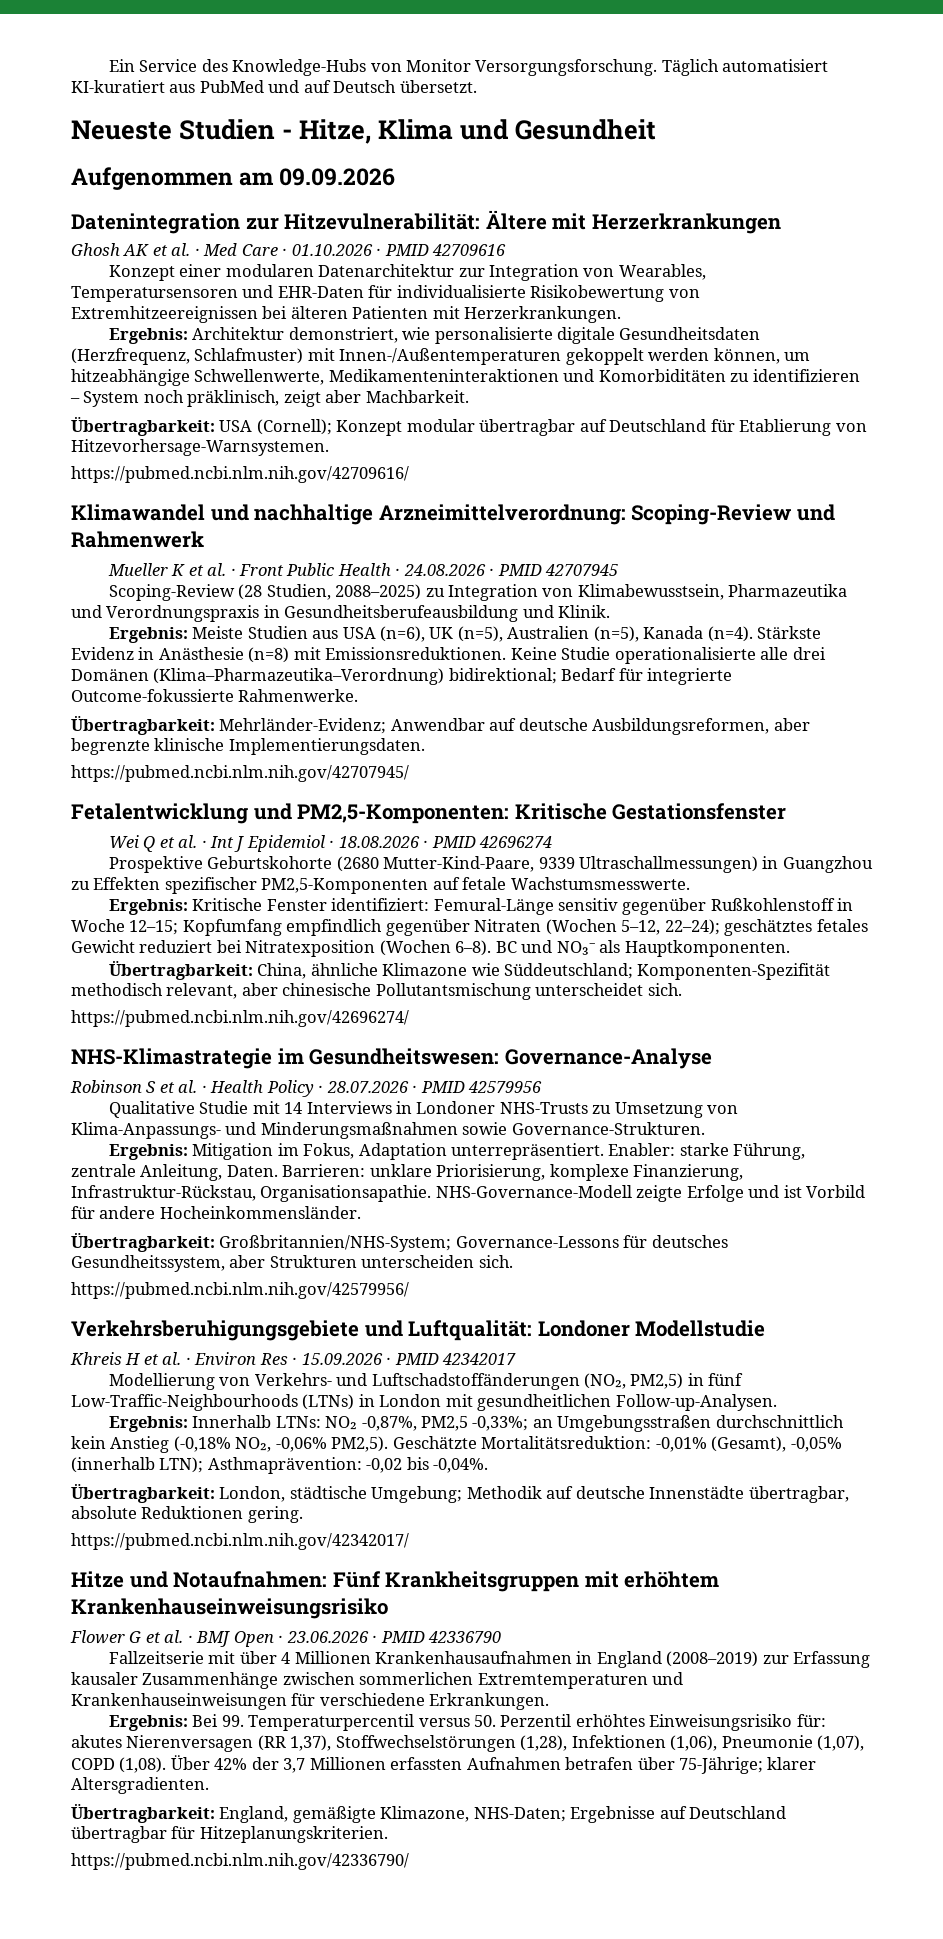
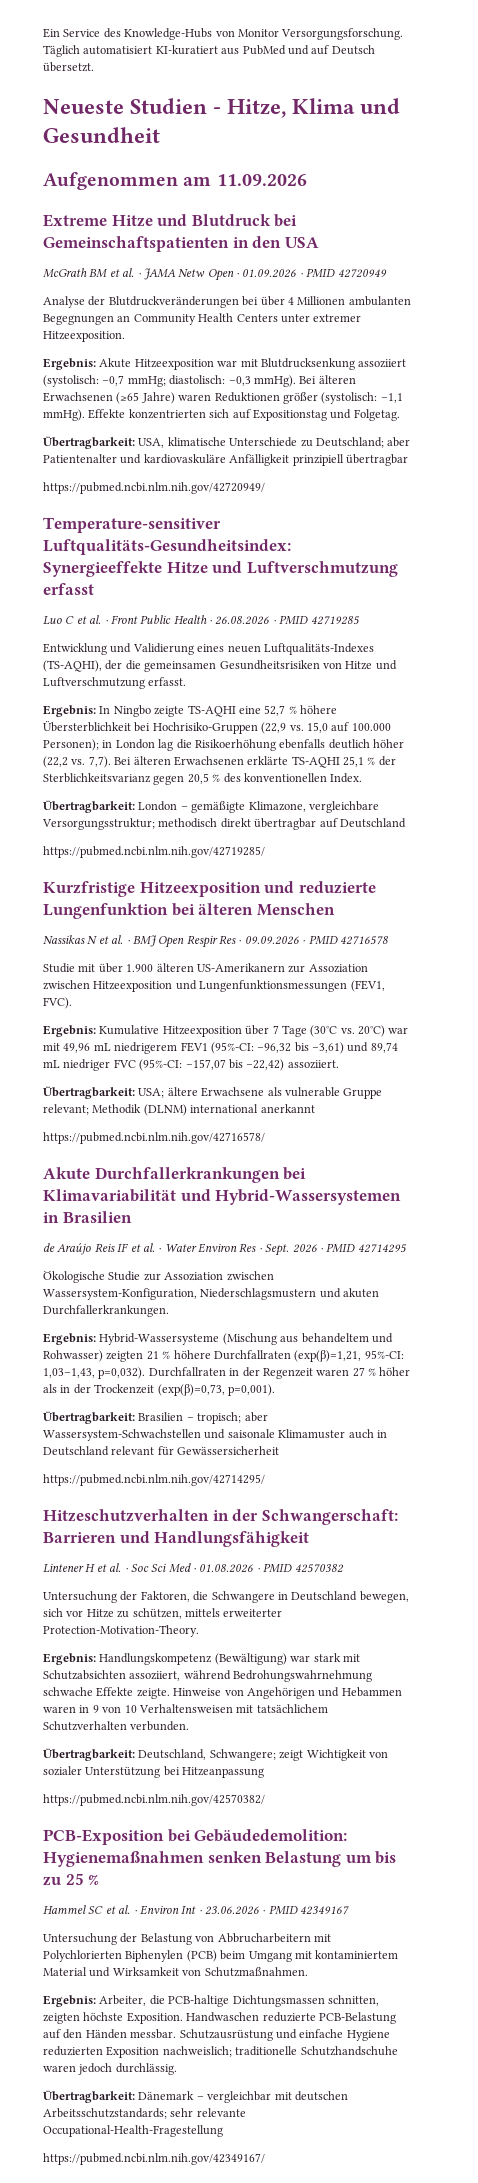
- Aufgenommen am 09.09.2026
- Datenintegration zur Hitzevulnerabilität: Ältere mit Herzerkrankungen
- Ghosh AK et al. · Med Care · 01.10.2026 · PMID 42709616
- Konzept einer modularen Datenarchitektur zur Integration von Wearables, Temperatursensoren und EHR-Daten für individualisierte Risikobewertung von Extremhitzeereignissen bei älteren Patienten mit Herzerkrankungen.
- Ergebnis: Architektur demonstriert, wie personalisierte digitale Gesundheitsdaten (Herzfrequenz, Schlafmuster) mit Innen-/Außentemperaturen gekoppelt werden können, um hitzeabhängige Schwellenwerte, Medikamenteninteraktionen und Komorbiditäten zu identifizieren – System noch präklinisch, zeigt aber Machbarkeit.
- Übertragbarkeit: USA (Cornell); Konzept modular übertragbar auf Deutschland für Etablierung von Hitzevorhersage-Warnsystemen.
- https://pubmed.ncbi.nlm.nih.gov/42709616/
- Klimawandel und nachhaltige Arzneimittelverordnung: Scoping-Review und Rahmenwerk
- Mueller K et al. · Front Public Health · 24.08.2026 · PMID 42707945
- Scoping-Review (28 Studien, 2088–2025) zu Integration von Klimabewusstsein, Pharmazeutika und Verordnungspraxis in Gesundheitsberufeausbildung und Klinik.
- Ergebnis: Meiste Studien aus USA (n=6), UK (n=5), Australien (n=5), Kanada (n=4). Stärkste Evidenz in Anästhesie (n=8) mit Emissionsreduktionen. Keine Studie operationalisierte alle drei Domänen (Klima–Pharmazeutika–Verordnung) bidirektional; Bedarf für integrierte Outcome-fokussierte Rahmenwerke.
- Übertragbarkeit: Mehrländer-Evidenz; Anwendbar auf deutsche Ausbildungsreformen, aber begrenzte klinische Implementierungsdaten.
- https://pubmed.ncbi.nlm.nih.gov/42707945/
- Fetalentwicklung und PM2,5-Komponenten: Kritische Gestationsfenster
- Wei Q et al. · Int J Epidemiol · 18.08.2026 · PMID 42696274
- Prospektive Geburtskohorte (2680 Mutter-Kind-Paare, 9339 Ultraschallmessungen) in Guangzhou zu Effekten spezifischer PM2,5-Komponenten auf fetale Wachstumsmesswerte.
- Ergebnis: Kritische Fenster identifiziert: Femural-Länge sensitiv gegenüber Rußkohlenstoff in Woche 12–15; Kopfumfang empfindlich gegenüber Nitraten (Wochen 5–12, 22–24); geschätztes fetales Gewicht reduziert bei Nitratexposition (Wochen 6–8). BC und NO₃⁻ als Hauptkomponenten.
- Übertragbarkeit: China, ähnliche Klimazone wie Süddeutschland; Komponenten-Spezifität methodisch relevant, aber chinesische Pollutantsmischung unterscheidet sich.
- https://pubmed.ncbi.nlm.nih.gov/42696274/
- NHS-Klimastrategie im Gesundheitswesen: Governance-Analyse
- Robinson S et al. · Health Policy · 28.07.2026 · PMID 42579956
- Qualitative Studie mit 14 Interviews in Londoner NHS-Trusts zu Umsetzung von Klima-Anpassungs- und Minderungsmaßnahmen sowie Governance-Strukturen.
- Ergebnis: Mitigation im Fokus, Adaptation unterrepräsentiert. Enabler: starke Führung, zentrale Anleitung, Daten. Barrieren: unklare Priorisierung, komplexe Finanzierung, Infrastruktur-Rückstau, Organisationsapathie. NHS-Governance-Modell zeigte Erfolge und ist Vorbild für andere Hocheinkommensländer.
- Übertragbarkeit: Großbritannien/NHS-System; Governance-Lessons für deutsches Gesundheitssystem, aber Strukturen unterscheiden sich.
- https://pubmed.ncbi.nlm.nih.gov/42579956/
- Verkehrsberuhigungsgebiete und Luftqualität: Londoner Modellstudie
- Khreis H et al. · Environ Res · 15.09.2026 · PMID 42342017
- Modellierung von Verkehrs- und Luftschadstoffänderungen (NO₂, PM2,5) in fünf Low-Traffic-Neighbourhoods (LTNs) in London mit gesundheitlichen Follow-up-Analysen.
- Ergebnis: Innerhalb LTNs: NO₂ -0,87%, PM2,5 -0,33%; an Umgebungsstraßen durchschnittlich kein Anstieg (-0,18% NO₂, -0,06% PM2,5). Geschätzte Mortalitätsreduktion: -0,01% (Gesamt), -0,05% (innerhalb LTN); Asthmaprävention: -0,02 bis -0,04%.
- Übertragbarkeit: London, städtische Umgebung; Methodik auf deutsche Innenstädte übertragbar, absolute Reduktionen gering.
- https://pubmed.ncbi.nlm.nih.gov/42342017/
- Hitze und Notaufnahmen: Fünf Krankheitsgruppen mit erhöhtem Krankenhauseinweisungsrisiko
- Flower G et al. · BMJ Open · 23.06.2026 · PMID 42336790
- Fallzeitserie mit über 4 Millionen Krankenhausaufnahmen in England (2008–2019) zur Erfassung kausaler Zusammenhänge zwischen sommerlichen Extremtemperaturen und Krankenhauseinweisungen für verschiedene Erkrankungen.
- Ergebnis: Bei 99. Temperaturpercentil versus 50. Perzentil erhöhtes Einweisungsrisiko für: akutes Nierenversagen (RR 1,37), Stoffwechselstörungen (1,28), Infektionen (1,06), Pneumonie (1,07), COPD (1,08). Über 42% der 3,7 Millionen erfassten Aufnahmen betrafen über 75-Jährige; klarer Altersgradienten.
- Übertragbarkeit: England, gemäßigte Klimazone, NHS-Daten; Ergebnisse auf Deutschland übertragbar für Hitzeplanungskriterien.
- https://pubmed.ncbi.nlm.nih.gov/42336790/
+ Aufgenommen am 11.09.2026
+ Extreme Hitze und Blutdruck bei Gemeinschaftspatienten in den USA
+ McGrath BM et al. · JAMA Netw Open · 01.09.2026 · PMID 42720949
+ Analyse der Blutdruckveränderungen bei über 4 Millionen ambulanten Begegnungen an Community Health Centers unter extremer Hitzeexposition.
+ Ergebnis: Akute Hitzeexposition war mit Blutdrucksenkung assoziiert (systolisch: −0,7 mmHg; diastolisch: −0,3 mmHg). Bei älteren Erwachsenen (≥65 Jahre) waren Reduktionen größer (systolisch: −1,1 mmHg). Effekte konzentrierten sich auf Expositionstag und Folgetag.
+ Übertragbarkeit: USA, klimatische Unterschiede zu Deutschland; aber Patientenalter und kardiovaskuläre Anfälligkeit prinzipiell übertragbar
+ https://pubmed.ncbi.nlm.nih.gov/42720949/
+ Temperature-sensitiver Luftqualitäts-Gesundheitsindex: Synergieeffekte Hitze und Luftverschmutzung erfasst
+ Luo C et al. · Front Public Health · 26.08.2026 · PMID 42719285
+ Entwicklung und Validierung eines neuen Luftqualitäts-Indexes (TS-AQHI), der die gemeinsamen Gesundheitsrisiken von Hitze und Luftverschmutzung erfasst.
+ Ergebnis: In Ningbo zeigte TS-AQHI eine 52,7 % höhere Übersterblichkeit bei Hochrisiko-Gruppen (22,9 vs. 15,0 auf 100.000 Personen); in London lag die Risikoerhöhung ebenfalls deutlich höher (22,2 vs. 7,7). Bei älteren Erwachsenen erklärte TS-AQHI 25,1 % der Sterblichkeitsvarianz gegen 20,5 % des konventionellen Index.
+ Übertragbarkeit: London – gemäßigte Klimazone, vergleichbare Versorgungsstruktur; methodisch direkt übertragbar auf Deutschland
+ https://pubmed.ncbi.nlm.nih.gov/42719285/
+ Kurzfristige Hitzeexposition und reduzierte Lungenfunktion bei älteren Menschen
+ Nassikas N et al. · BMJ Open Respir Res · 09.09.2026 · PMID 42716578
+ Studie mit über 1.900 älteren US-Amerikanern zur Assoziation zwischen Hitzeexposition und Lungenfunktionsmessungen (FEV1, FVC).
+ Ergebnis: Kumulative Hitzeexposition über 7 Tage (30°C vs. 20°C) war mit 49,96 mL niedrigerem FEV1 (95%-CI: −96,32 bis −3,61) und 89,74 mL niedriger FVC (95%-CI: −157,07 bis −22,42) assoziiert.
+ Übertragbarkeit: USA; ältere Erwachsene als vulnerable Gruppe relevant; Methodik (DLNM) international anerkannt
+ https://pubmed.ncbi.nlm.nih.gov/42716578/
+ Akute Durchfallerkrankungen bei Klimavariabilität und Hybrid-Wassersystemen in Brasilien
+ de Araújo Reis IF et al. · Water Environ Res · Sept. 2026 · PMID 42714295
+ Ökologische Studie zur Assoziation zwischen Wassersystem-Konfiguration, Niederschlagsmustern und akuten Durchfallerkrankungen.
+ Ergebnis: Hybrid-Wassersysteme (Mischung aus behandeltem und Rohwasser) zeigten 21 % höhere Durchfallraten (exp(β)=1,21, 95%-CI: 1,03–1,43, p=0,032). Durchfallraten in der Regenzeit waren 27 % höher als in der Trockenzeit (exp(β)=0,73, p=0,001).
+ Übertragbarkeit: Brasilien – tropisch; aber Wassersystem-Schwachstellen und saisonale Klimamuster auch in Deutschland relevant für Gewässersicherheit
+ https://pubmed.ncbi.nlm.nih.gov/42714295/
+ Hitzeschutzverhalten in der Schwangerschaft: Barrieren und Handlungsfähigkeit
+ Lintener H et al. · Soc Sci Med · 01.08.2026 · PMID 42570382
+ Untersuchung der Faktoren, die Schwangere in Deutschland bewegen, sich vor Hitze zu schützen, mittels erweiterter Protection-Motivation-Theory.
+ Ergebnis: Handlungskompetenz (Bewältigung) war stark mit Schutzabsichten assoziiert, während Bedrohungswahrnehmung schwache Effekte zeigte. Hinweise von Angehörigen und Hebammen waren in 9 von 10 Verhaltensweisen mit tatsächlichem Schutzverhalten verbunden.
+ Übertragbarkeit: Deutschland, Schwangere; zeigt Wichtigkeit von sozialer Unterstützung bei Hitzeanpassung
+ https://pubmed.ncbi.nlm.nih.gov/42570382/
+ PCB-Exposition bei Gebäudedemolition: Hygienemaßnahmen senken Belastung um bis zu 25 %
+ Hammel SC et al. · Environ Int · 23.06.2026 · PMID 42349167
+ Untersuchung der Belastung von Abbrucharbeitern mit Polychlorierten Biphenylen (PCB) beim Umgang mit kontaminiertem Material und Wirksamkeit von Schutzmaßnahmen.
+ Ergebnis: Arbeiter, die PCB-haltige Dichtungsmassen schnitten, zeigten höchste Exposition. Handwaschen reduzierte PCB-Belastung auf den Händen messbar. Schutzausrüstung und einfache Hygiene reduzierten Exposition nachweislich; traditionelle Schutzhandschuhe waren jedoch durchlässig.
+ Übertragbarkeit: Dänemark – vergleichbar mit deutschen Arbeitsschutzstandards; sehr relevante Occupational-Health-Fragestellung
+ https://pubmed.ncbi.nlm.nih.gov/42349167/

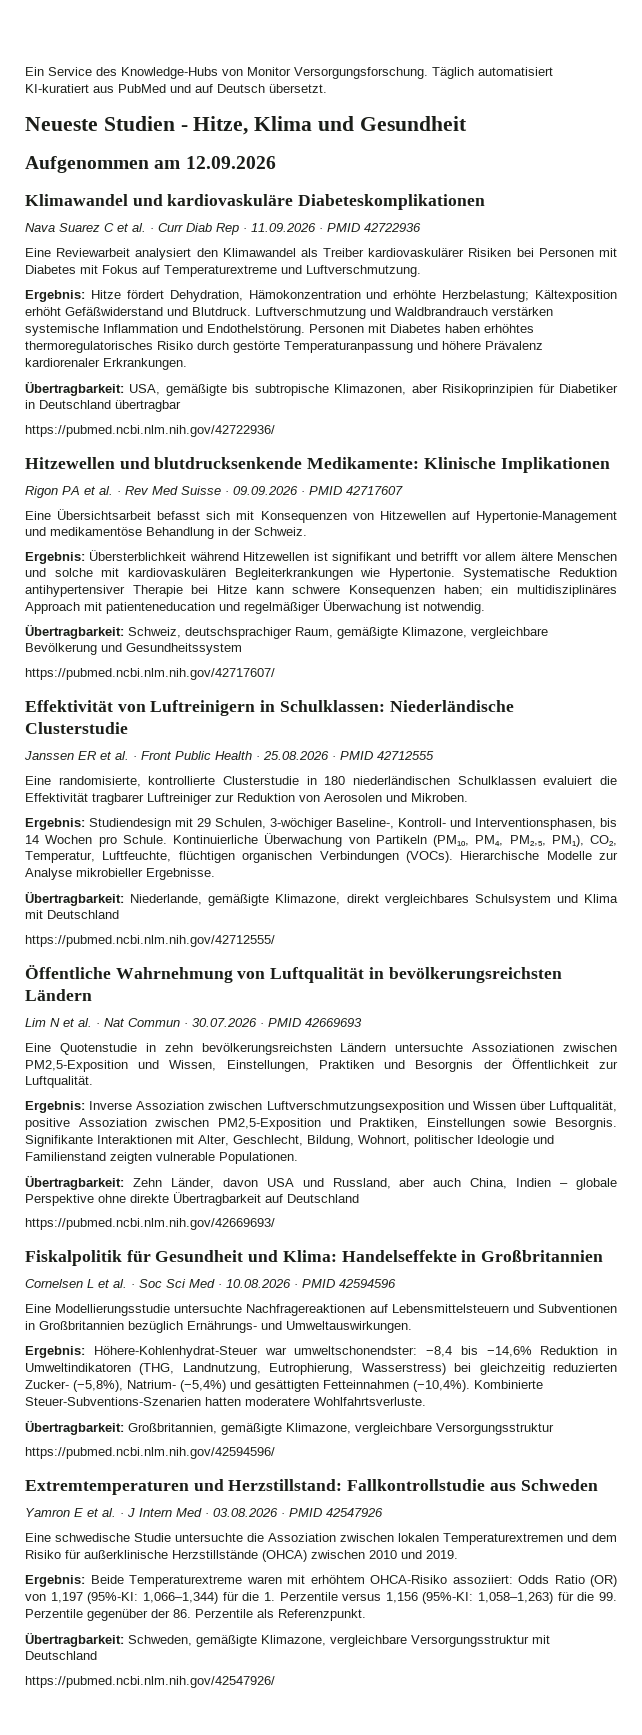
- Aufgenommen am 11.09.2026
- Extreme Hitze und Blutdruck bei Gemeinschaftspatienten in den USA
- McGrath BM et al. · JAMA Netw Open · 01.09.2026 · PMID 42720949
- Analyse der Blutdruckveränderungen bei über 4 Millionen ambulanten Begegnungen an Community Health Centers unter extremer Hitzeexposition.
- Ergebnis: Akute Hitzeexposition war mit Blutdrucksenkung assoziiert (systolisch: −0,7 mmHg; diastolisch: −0,3 mmHg). Bei älteren Erwachsenen (≥65 Jahre) waren Reduktionen größer (systolisch: −1,1 mmHg). Effekte konzentrierten sich auf Expositionstag und Folgetag.
- Übertragbarkeit: USA, klimatische Unterschiede zu Deutschland; aber Patientenalter und kardiovaskuläre Anfälligkeit prinzipiell übertragbar
- https://pubmed.ncbi.nlm.nih.gov/42720949/
- Temperature-sensitiver Luftqualitäts-Gesundheitsindex: Synergieeffekte Hitze und Luftverschmutzung erfasst
- Luo C et al. · Front Public Health · 26.08.2026 · PMID 42719285
- Entwicklung und Validierung eines neuen Luftqualitäts-Indexes (TS-AQHI), der die gemeinsamen Gesundheitsrisiken von Hitze und Luftverschmutzung erfasst.
- Ergebnis: In Ningbo zeigte TS-AQHI eine 52,7 % höhere Übersterblichkeit bei Hochrisiko-Gruppen (22,9 vs. 15,0 auf 100.000 Personen); in London lag die Risikoerhöhung ebenfalls deutlich höher (22,2 vs. 7,7). Bei älteren Erwachsenen erklärte TS-AQHI 25,1 % der Sterblichkeitsvarianz gegen 20,5 % des konventionellen Index.
- Übertragbarkeit: London – gemäßigte Klimazone, vergleichbare Versorgungsstruktur; methodisch direkt übertragbar auf Deutschland
- https://pubmed.ncbi.nlm.nih.gov/42719285/
- Kurzfristige Hitzeexposition und reduzierte Lungenfunktion bei älteren Menschen
- Nassikas N et al. · BMJ Open Respir Res · 09.09.2026 · PMID 42716578
- Studie mit über 1.900 älteren US-Amerikanern zur Assoziation zwischen Hitzeexposition und Lungenfunktionsmessungen (FEV1, FVC).
- Ergebnis: Kumulative Hitzeexposition über 7 Tage (30°C vs. 20°C) war mit 49,96 mL niedrigerem FEV1 (95%-CI: −96,32 bis −3,61) und 89,74 mL niedriger FVC (95%-CI: −157,07 bis −22,42) assoziiert.
- Übertragbarkeit: USA; ältere Erwachsene als vulnerable Gruppe relevant; Methodik (DLNM) international anerkannt
- https://pubmed.ncbi.nlm.nih.gov/42716578/
- Akute Durchfallerkrankungen bei Klimavariabilität und Hybrid-Wassersystemen in Brasilien
- de Araújo Reis IF et al. · Water Environ Res · Sept. 2026 · PMID 42714295
- Ökologische Studie zur Assoziation zwischen Wassersystem-Konfiguration, Niederschlagsmustern und akuten Durchfallerkrankungen.
- Ergebnis: Hybrid-Wassersysteme (Mischung aus behandeltem und Rohwasser) zeigten 21 % höhere Durchfallraten (exp(β)=1,21, 95%-CI: 1,03–1,43, p=0,032). Durchfallraten in der Regenzeit waren 27 % höher als in der Trockenzeit (exp(β)=0,73, p=0,001).
- Übertragbarkeit: Brasilien – tropisch; aber Wassersystem-Schwachstellen und saisonale Klimamuster auch in Deutschland relevant für Gewässersicherheit
- https://pubmed.ncbi.nlm.nih.gov/42714295/
- Hitzeschutzverhalten in der Schwangerschaft: Barrieren und Handlungsfähigkeit
- Lintener H et al. · Soc Sci Med · 01.08.2026 · PMID 42570382
- Untersuchung der Faktoren, die Schwangere in Deutschland bewegen, sich vor Hitze zu schützen, mittels erweiterter Protection-Motivation-Theory.
- Ergebnis: Handlungskompetenz (Bewältigung) war stark mit Schutzabsichten assoziiert, während Bedrohungswahrnehmung schwache Effekte zeigte. Hinweise von Angehörigen und Hebammen waren in 9 von 10 Verhaltensweisen mit tatsächlichem Schutzverhalten verbunden.
- Übertragbarkeit: Deutschland, Schwangere; zeigt Wichtigkeit von sozialer Unterstützung bei Hitzeanpassung
- https://pubmed.ncbi.nlm.nih.gov/42570382/
- PCB-Exposition bei Gebäudedemolition: Hygienemaßnahmen senken Belastung um bis zu 25 %
- Hammel SC et al. · Environ Int · 23.06.2026 · PMID 42349167
- Untersuchung der Belastung von Abbrucharbeitern mit Polychlorierten Biphenylen (PCB) beim Umgang mit kontaminiertem Material und Wirksamkeit von Schutzmaßnahmen.
- Ergebnis: Arbeiter, die PCB-haltige Dichtungsmassen schnitten, zeigten höchste Exposition. Handwaschen reduzierte PCB-Belastung auf den Händen messbar. Schutzausrüstung und einfache Hygiene reduzierten Exposition nachweislich; traditionelle Schutzhandschuhe waren jedoch durchlässig.
- Übertragbarkeit: Dänemark – vergleichbar mit deutschen Arbeitsschutzstandards; sehr relevante Occupational-Health-Fragestellung
- https://pubmed.ncbi.nlm.nih.gov/42349167/
+ Aufgenommen am 12.09.2026
+ Klimawandel und kardiovaskuläre Diabeteskomplikationen
+ Nava Suarez C et al. · Curr Diab Rep · 11.09.2026 · PMID 42722936
+ Eine Reviewarbeit analysiert den Klimawandel als Treiber kardiovaskulärer Risiken bei Personen mit Diabetes mit Fokus auf Temperaturextreme und Luftverschmutzung.
+ Ergebnis: Hitze fördert Dehydration, Hämokonzentration und erhöhte Herzbelastung; Kältexposition erhöht Gefäßwiderstand und Blutdruck. Luftverschmutzung und Waldbrandrauch verstärken systemische Inflammation und Endothelstörung. Personen mit Diabetes haben erhöhtes thermoregulatorisches Risiko durch gestörte Temperaturanpassung und höhere Prävalenz kardiorenaler Erkrankungen.
+ Übertragbarkeit: USA, gemäßigte bis subtropische Klimazonen, aber Risikoprinzipien für Diabetiker in Deutschland übertragbar
+ https://pubmed.ncbi.nlm.nih.gov/42722936/
+ Hitzewellen und blutdrucksenkende Medikamente: Klinische Implikationen
+ Rigon PA et al. · Rev Med Suisse · 09.09.2026 · PMID 42717607
+ Eine Übersichtsarbeit befasst sich mit Konsequenzen von Hitzewellen auf Hypertonie-Management und medikamentöse Behandlung in der Schweiz.
+ Ergebnis: Übersterblichkeit während Hitzewellen ist signifikant und betrifft vor allem ältere Menschen und solche mit kardiovaskulären Begleiterkrankungen wie Hypertonie. Systematische Reduktion antihypertensiver Therapie bei Hitze kann schwere Konsequenzen haben; ein multidisziplinäres Approach mit patienteneducation und regelmäßiger Überwachung ist notwendig.
+ Übertragbarkeit: Schweiz, deutschsprachiger Raum, gemäßigte Klimazone, vergleichbare Bevölkerung und Gesundheitssystem
+ https://pubmed.ncbi.nlm.nih.gov/42717607/
+ Effektivität von Luftreinigern in Schulklassen: Niederländische Clusterstudie
+ Janssen ER et al. · Front Public Health · 25.08.2026 · PMID 42712555
+ Eine randomisierte, kontrollierte Clusterstudie in 180 niederländischen Schulklassen evaluiert die Effektivität tragbarer Luftreiniger zur Reduktion von Aerosolen und Mikroben.
+ Ergebnis: Studiendesign mit 29 Schulen, 3-wöchiger Baseline-, Kontroll- und Interventionsphasen, bis 14 Wochen pro Schule. Kontinuierliche Überwachung von Partikeln (PM₁₀, PM₄, PM₂,₅, PM₁), CO₂, Temperatur, Luftfeuchte, flüchtigen organischen Verbindungen (VOCs). Hierarchische Modelle zur Analyse mikrobieller Ergebnisse.
+ Übertragbarkeit: Niederlande, gemäßigte Klimazone, direkt vergleichbares Schulsystem und Klima mit Deutschland
+ https://pubmed.ncbi.nlm.nih.gov/42712555/
+ Öffentliche Wahrnehmung von Luftqualität in bevölkerungsreichsten Ländern
+ Lim N et al. · Nat Commun · 30.07.2026 · PMID 42669693
+ Eine Quotenstudie in zehn bevölkerungsreichsten Ländern untersuchte Assoziationen zwischen PM2,5-Exposition und Wissen, Einstellungen, Praktiken und Besorgnis der Öffentlichkeit zur Luftqualität.
+ Ergebnis: Inverse Assoziation zwischen Luftverschmutzungsexposition und Wissen über Luftqualität, positive Assoziation zwischen PM2,5-Exposition und Praktiken, Einstellungen sowie Besorgnis. Signifikante Interaktionen mit Alter, Geschlecht, Bildung, Wohnort, politischer Ideologie und Familienstand zeigten vulnerable Populationen.
+ Übertragbarkeit: Zehn Länder, davon USA und Russland, aber auch China, Indien – globale Perspektive ohne direkte Übertragbarkeit auf Deutschland
+ https://pubmed.ncbi.nlm.nih.gov/42669693/
+ Fiskalpolitik für Gesundheit und Klima: Handelseffekte in Großbritannien
+ Cornelsen L et al. · Soc Sci Med · 10.08.2026 · PMID 42594596
+ Eine Modellierungsstudie untersuchte Nachfragereaktionen auf Lebensmittelsteuern und Subventionen in Großbritannien bezüglich Ernährungs- und Umweltauswirkungen.
+ Ergebnis: Höhere-Kohlenhydrat-Steuer war umweltschonendster: −8,4 bis −14,6% Reduktion in Umweltindikatoren (THG, Landnutzung, Eutrophierung, Wasserstress) bei gleichzeitig reduzierten Zucker- (−5,8%), Natrium- (−5,4%) und gesättigten Fetteinnahmen (−10,4%). Kombinierte Steuer-Subventions-Szenarien hatten moderatere Wohlfahrtsverluste.
+ Übertragbarkeit: Großbritannien, gemäßigte Klimazone, vergleichbare Versorgungsstruktur
+ https://pubmed.ncbi.nlm.nih.gov/42594596/
+ Extremtemperaturen und Herzstillstand: Fallkontrollstudie aus Schweden
+ Yamron E et al. · J Intern Med · 03.08.2026 · PMID 42547926
+ Eine schwedische Studie untersuchte die Assoziation zwischen lokalen Temperaturextremen und dem Risiko für außerklinische Herzstillstände (OHCA) zwischen 2010 und 2019.
+ Ergebnis: Beide Temperaturextreme waren mit erhöhtem OHCA-Risiko assoziiert: Odds Ratio (OR) von 1,197 (95%-KI: 1,066–1,344) für die 1. Perzentile versus 1,156 (95%-KI: 1,058–1,263) für die 99. Perzentile gegenüber der 86. Perzentile als Referenzpunkt.
+ Übertragbarkeit: Schweden, gemäßigte Klimazone, vergleichbare Versorgungsstruktur mit Deutschland
+ https://pubmed.ncbi.nlm.nih.gov/42547926/

